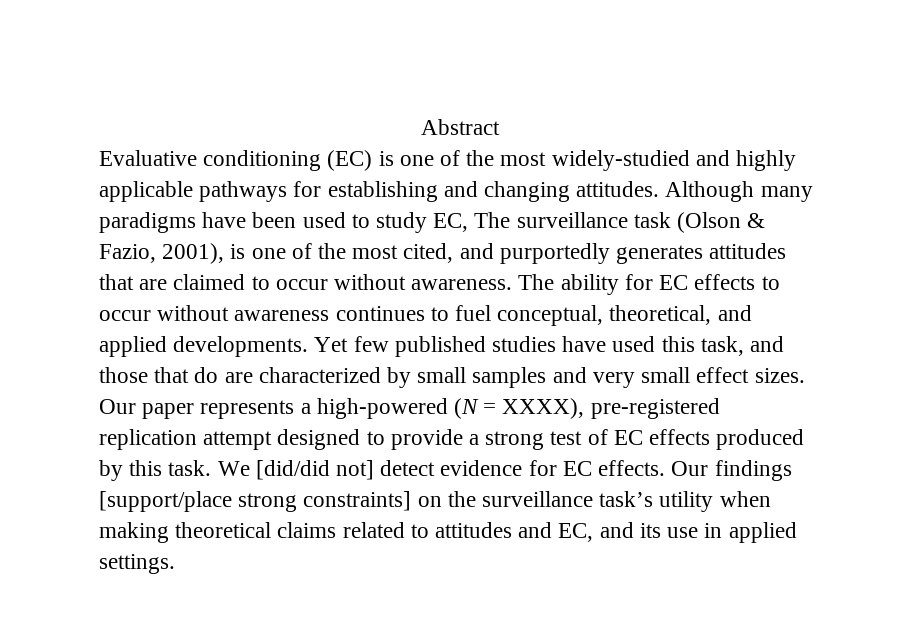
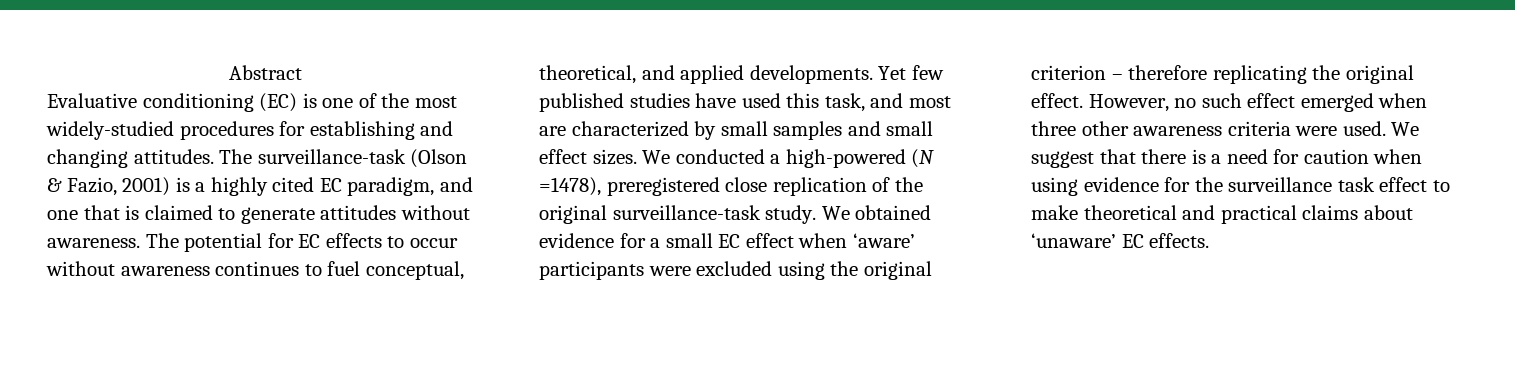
- Evaluative conditioning (EC) is one of the most widely-studied and highly applicable pathways for establishing and changing attitudes.
+ Evaluative conditioning (EC) is one of the most widely-studied procedures for establishing and changing attitudes.
- Although many paradigms have been used to study EC, The surveillance task (Olson & Fazio, 2001), is one of the most cited, and purportedly generates attitudes that are claimed to occur without awareness.
+ The surveillance-task (Olson & Fazio, 2001) is a highly cited EC paradigm, and one that is claimed to generate attitudes without awareness.
- The ability for EC effects to occur without awareness continues to fuel conceptual, theoretical, and applied developments.
+ The potential for EC effects to occur without awareness continues to fuel conceptual, theoretical, and applied developments.
- Yet few published studies have used this task, and those that do are characterized by small samples and very small effect sizes.
+ Yet few published studies have used this task, and most are characterized by small samples and small effect sizes.
- Our paper represents a high-powered (N = XXXX), pre-registered replication attempt designed to provide a strong test of EC effects produced by this task. We [did/did not] detect evidence for EC effects. Our findings [support/place strong constraints] on the surveillance task’s utility when making theoretical claims related to attitudes and EC, and its use in applied settings.
+ We conducted a high-powered (N =1478), preregistered close replication of the original surveillance-task study. We obtained evidence for a small EC effect when ‘aware’ participants were excluded using the original criterion – therefore replicating the original effect. However, no such effect emerged when three other awareness criteria were used. We suggest that there is a need for caution when using evidence for the surveillance task effect to make theoretical and practical claims about ‘unaware’ EC effects.

